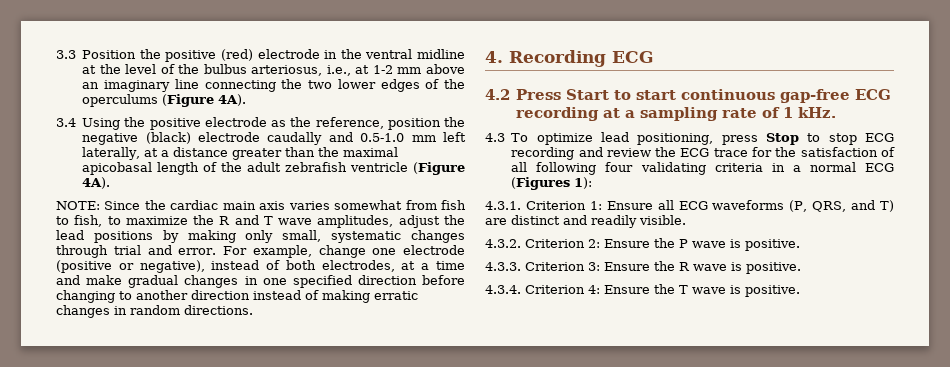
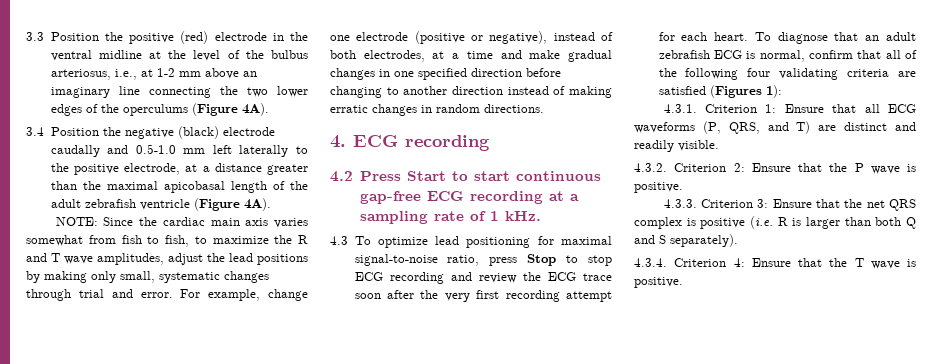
- 3.4 Using the positive electrode as the reference, position the negative (black) electrode caudally and 0.5-1.0 mm left laterally, at a distance greater than the maximal apicobasal length of the adult zebrafish ventricle (Figure 4A).
+ 3.4 Position the negative (black) electrode caudally and 0.5-1.0 mm left laterally to the positive electrode, at a distance greater than the maximal apicobasal length of the adult zebrafish ventricle (Figure 4A).
- 4. Recording ECG
+ 4. ECG recording
- 4.3 To optimize lead positioning, press Stop to stop ECG recording and review the ECG trace for the satisfaction of all following four validating criteria in a normal ECG (Figures 1):
+ 4.3 To optimize lead positioning for maximal signal-to-noise ratio, press Stop to stop ECG recording and review the ECG trace soon after the very first recording attempt for each heart. To diagnose that an adult zebrafish ECG is normal, confirm that all of the following four validating criteria are satisfied (Figures 1):
- 4.3.1. Criterion 1: Ensure all ECG waveforms (P, QRS, and T) are distinct and readily visible.
+ 4.3.1. Criterion 1: Ensure that all ECG waveforms (P, QRS, and T) are distinct and readily visible.
- 4.3.2. Criterion 2: Ensure the P wave is positive.
+ 4.3.2. Criterion 2: Ensure that the P wave is positive.
- 4.3.3. Criterion 3: Ensure the R wave is positive.
+ 4.3.3. Criterion 3: Ensure that the net QRS complex is positive (i.e. R is larger than both Q and S separately).
- 4.3.4. Criterion 4: Ensure the T wave is positive.
+ 4.3.4. Criterion 4: Ensure that the T wave is positive.

